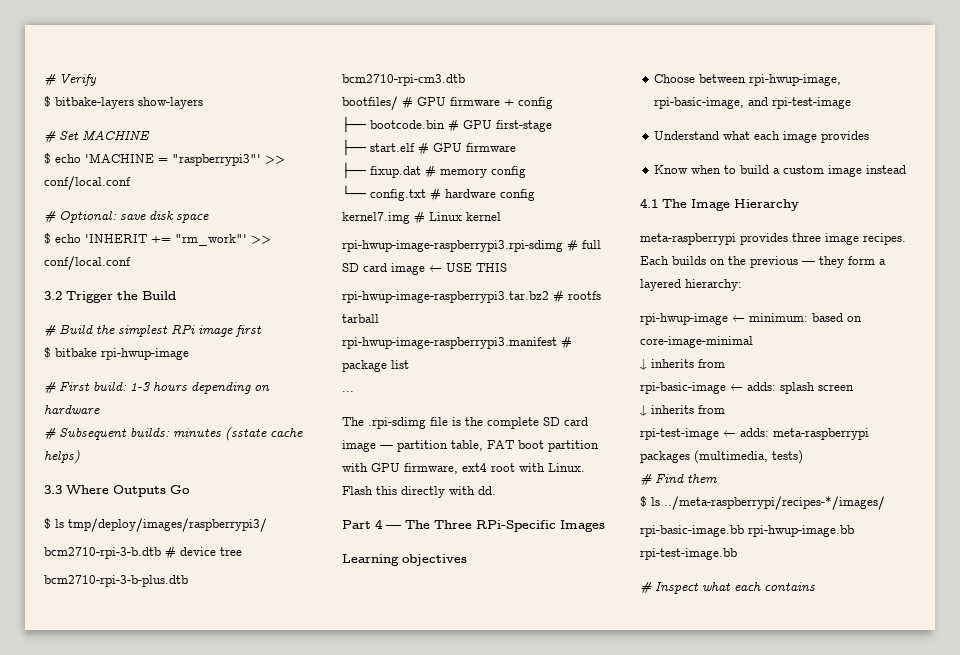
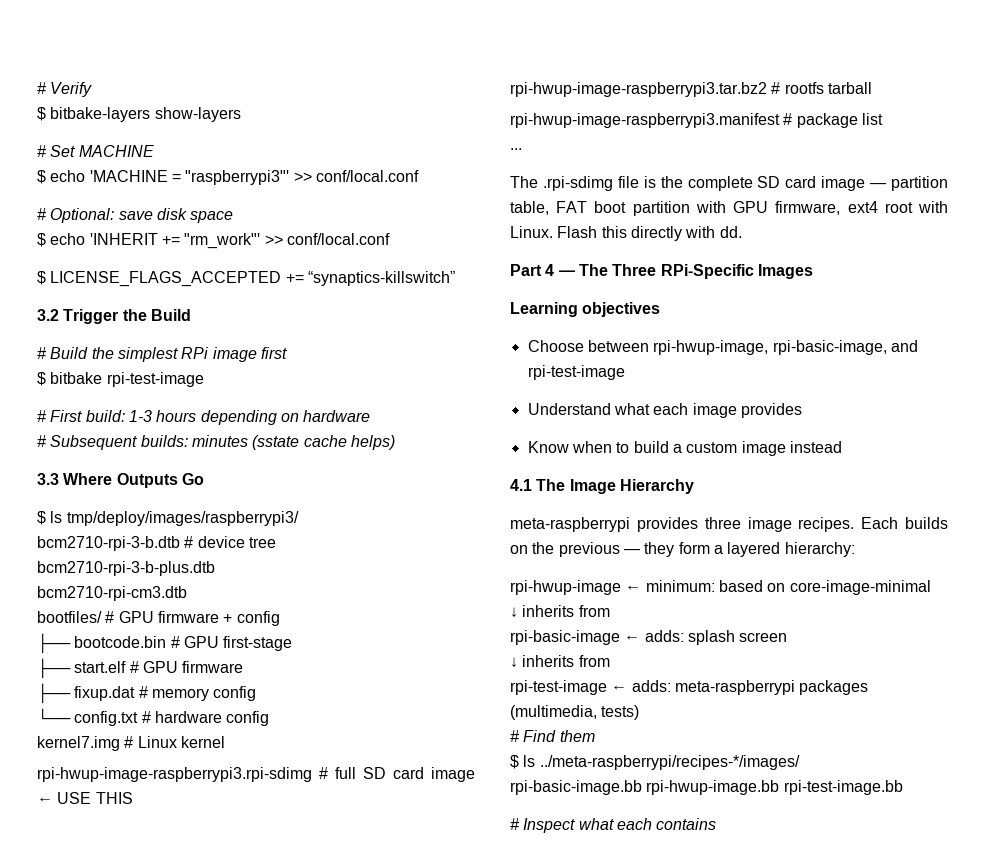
+ $ LICENSE_FLAGS_ACCEPTED += “synaptics-killswitch”
- $ bitbake rpi-hwup-image
+ $ bitbake rpi-test-image

